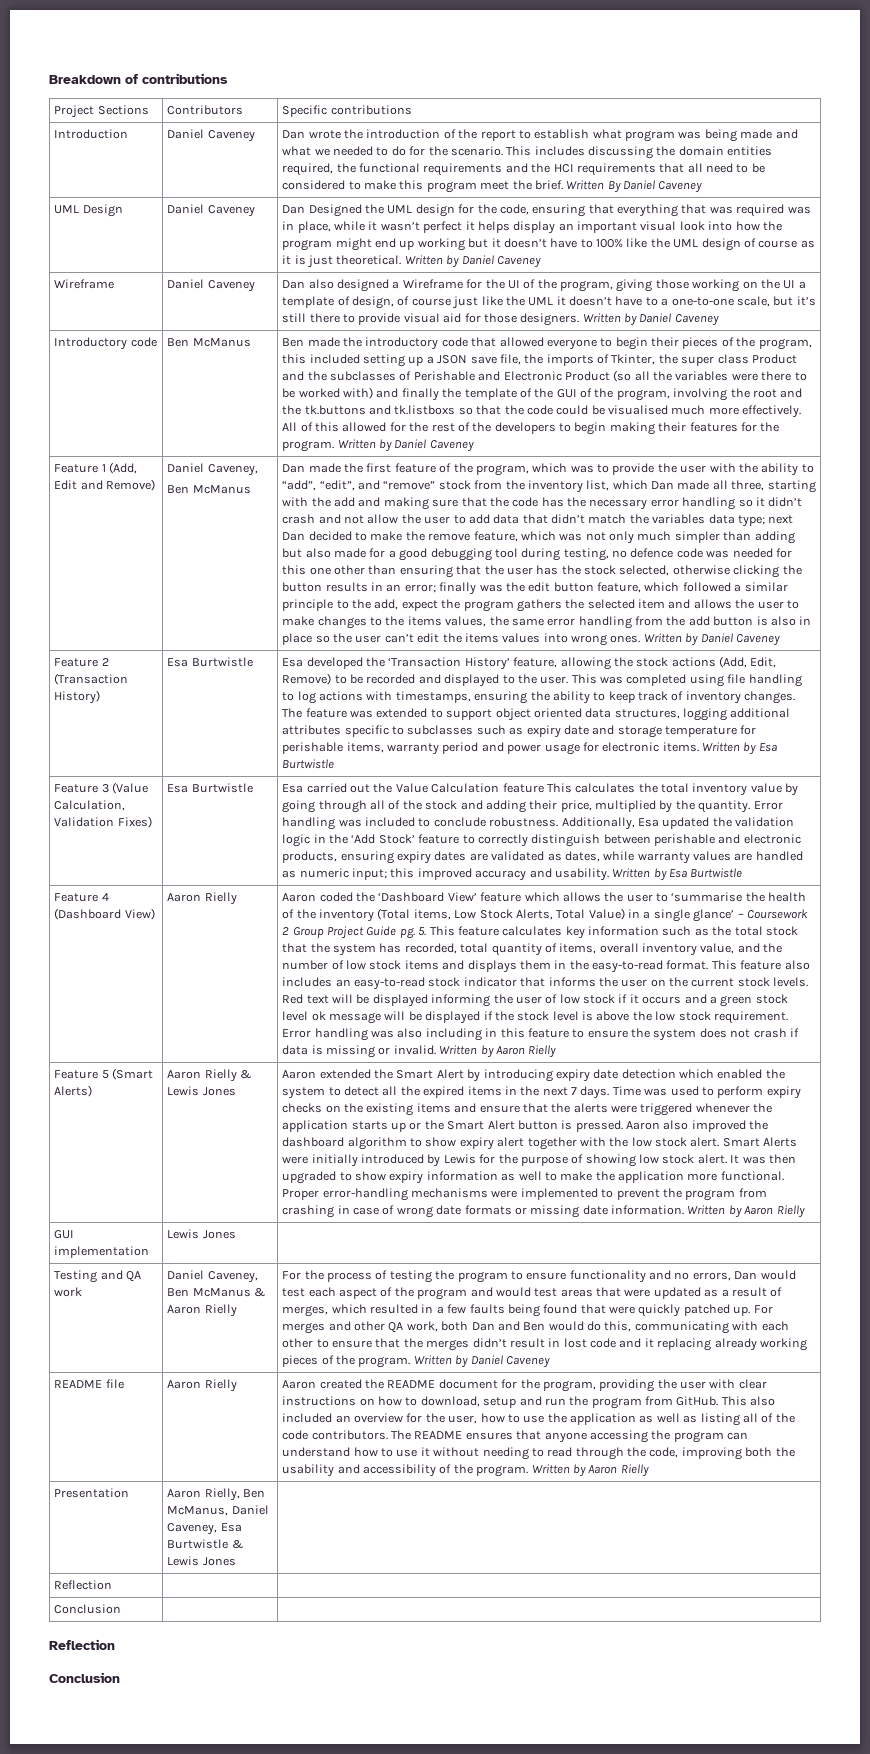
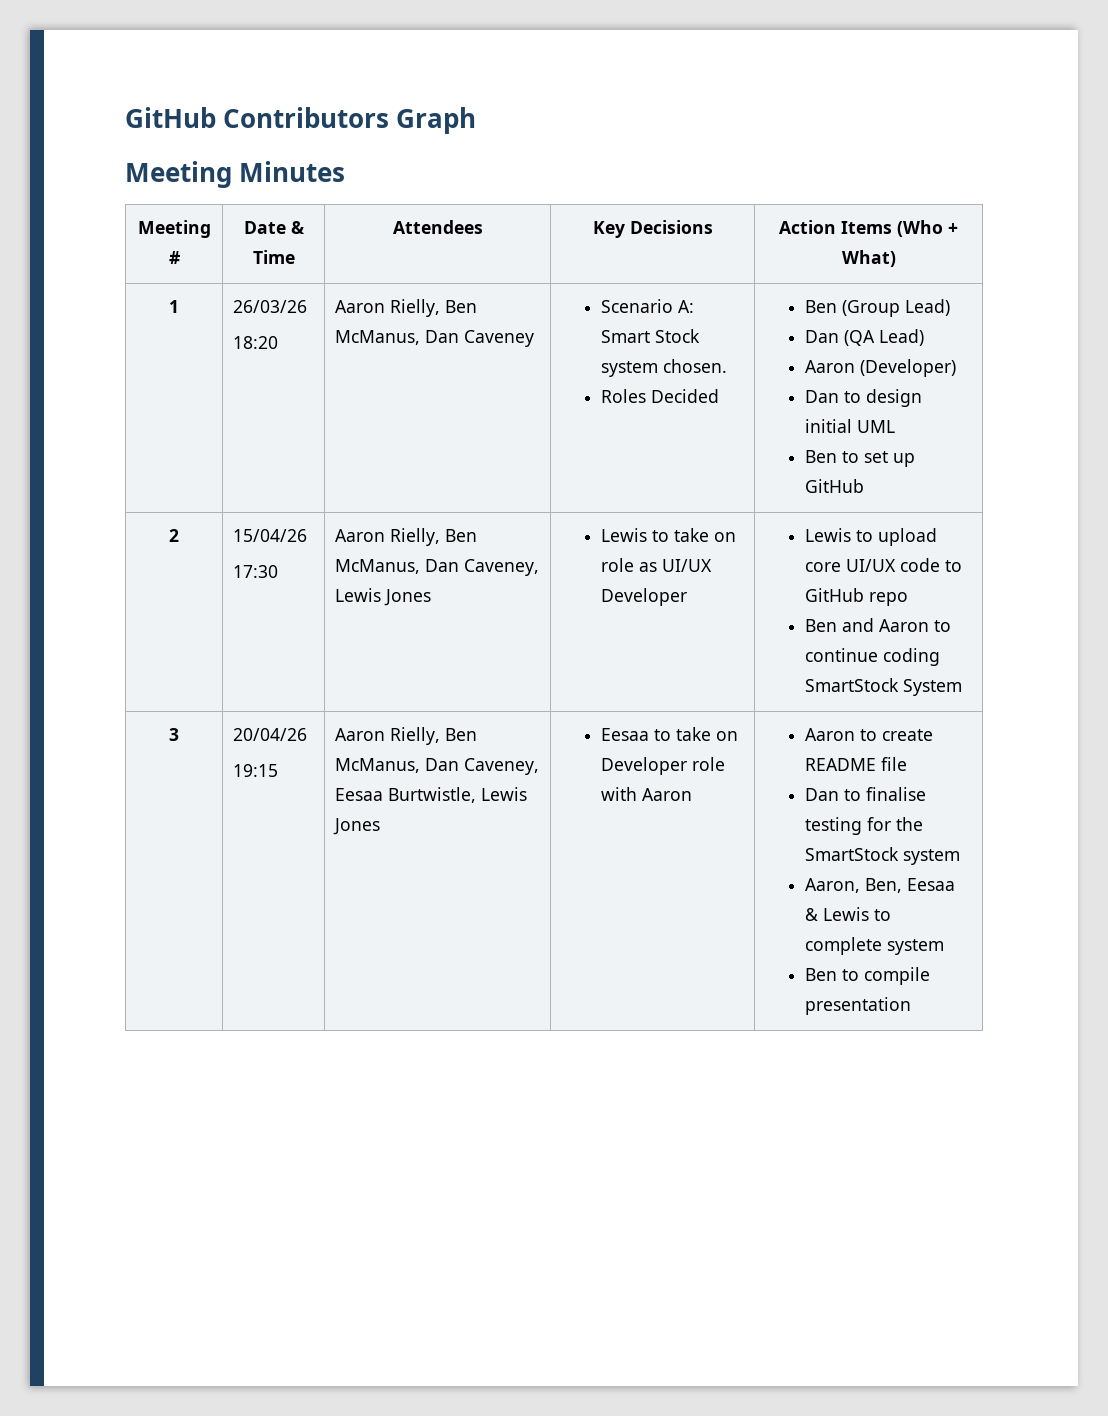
- Breakdown of contributions
- Project Sections | Contributors | Specific contributions
- Introduction | Daniel Caveney | Dan wrote the introduction of the report to establish what program was being made and what we needed to do for the scenario. This includes discussing the domain entities required, the functional requirements and the HCI requirements that all need to be considered to make this program meet the brief. Written By Daniel Caveney
- UML Design | Daniel Caveney | Dan Designed the UML design for the code, ensuring that everything that was required was in place, while it wasn’t perfect it helps display an important visual look into how the program might end up working but it doesn’t have to 100% like the UML design of course as it is just theoretical. Written by Daniel Caveney
- Wireframe | Daniel Caveney | Dan also designed a Wireframe for the UI of the program, giving those working on the UI a template of design, of course just like the UML it doesn’t have to a one-to-one scale, but it’s still there to provide visual aid for those designers. Written by Daniel Caveney
- Introductory code | Ben McManus | Ben made the introductory code that allowed everyone to begin their pieces of the program, this included setting up a JSON save file, the imports of Tkinter, the super class Product and the subclasses of Perishable and Electronic Product (so all the variables were there to be worked with) and finally the template of the GUI of the program, involving the root and the tk.buttons and tk.listboxs so that the code could be visualised much more effectively. All of this allowed for the rest of the developers to begin making their features for the program. Written by Daniel Caveney
- Feature 1 (Add, Edit and Remove) | Daniel Caveney,
- Ben McManus | Dan made the first feature of the program, which was to provide the user with the ability to “add”, “edit”, and “remove” stock from the inventory list, which Dan made all three, starting with the add and making sure that the code has the necessary error handling so it didn’t crash and not allow the user to add data that didn’t match the variables data type; next Dan decided to make the remove feature, which was not only much simpler than adding but also made for a good debugging tool during testing, no defence code was needed for this one other than ensuring that the user has the stock selected, otherwise clicking the button results in an error; finally was the edit button feature, which followed a similar principle to the add, expect the program gathers the selected item and allows the user to make changes to the items values, the same error handling from the add button is also in place so the user can’t edit the items values into wrong ones. Written by Daniel Caveney
- Feature 2 (Transaction History) | Esa Burtwistle | Esa developed the ‘Transaction History’ feature, allowing the stock actions (Add, Edit, Remove) to be recorded and displayed to the user. This was completed using file handling to log actions with timestamps, ensuring the ability to keep track of inventory changes. The feature was extended to support object oriented data structures, logging additional attributes specific to subclasses such as expiry date and storage temperature for perishable items, warranty period and power usage for electronic items. Written by Esa Burtwistle
- Feature 3 (Value Calculation, Validation Fixes) | Esa Burtwistle | Esa carried out the Value Calculation feature This calculates the total inventory value by going through all of the stock and adding their price, multiplied by the quantity. Error handling was included to conclude robustness. Additionally, Esa updated the validation logic in the ‘Add Stock’ feature to correctly distinguish between perishable and electronic products, ensuring expiry dates are validated as dates, while warranty values are handled as numeric input; this improved accuracy and usability. Written by Esa Burtwistle
- Feature 4 (Dashboard View) | Aaron Rielly | Aaron coded the ‘Dashboard View’ feature which allows the user to ‘summarise the health of the inventory (Total items, Low Stock Alerts, Total Value) in a single glance’ – Coursework 2 Group Project Guide pg. 5. This feature calculates key information such as the total stock that the system has recorded, total quantity of items, overall inventory value, and the number of low stock items and displays them in the easy-to-read format. This feature also includes an easy-to-read stock indicator that informs the user on the current stock levels. Red text will be displayed informing the user of low stock if it occurs and a green stock level ok message will be displayed if the stock level is above the low stock requirement. Error handling was also including in this feature to ensure the system does not crash if data is missing or invalid. Written by Aaron Rielly
- Feature 5 (Smart Alerts) | Aaron Rielly & Lewis Jones | Aaron extended the Smart Alert by introducing expiry date detection which enabled the system to detect all the expired items in the next 7 days. Time was used to perform expiry checks on the existing items and ensure that the alerts were triggered whenever the application starts up or the Smart Alert button is pressed. Aaron also improved the dashboard algorithm to show expiry alert together with the low stock alert. Smart Alerts were initially introduced by Lewis for the purpose of showing low stock alert. It was then upgraded to show expiry information as well to make the application more functional. Proper error-handling mechanisms were implemented to prevent the program from crashing in case of wrong date formats or missing date information. Written by Aaron Rielly
- GUI implementation | Lewis Jones |
- Testing and QA work | Daniel Caveney, Ben McManus & Aaron Rielly | For the process of testing the program to ensure functionality and no errors, Dan would test each aspect of the program and would test areas that were updated as a result of merges, which resulted in a few faults being found that were quickly patched up. For merges and other QA work, both Dan and Ben would do this, communicating with each other to ensure that the merges didn’t result in lost code and it replacing already working pieces of the program. Written by Daniel Caveney
- README file | Aaron Rielly | Aaron created the README document for the program, providing the user with clear instructions on how to download, setup and run the program from GitHub. This also included an overview for the user, how to use the application as well as listing all of the code contributors. The README ensures that anyone accessing the program can understand how to use it without needing to read through the code, improving both the usability and accessibility of the program. Written by Aaron Rielly
- Presentation | Aaron Rielly, Ben McManus, Daniel Caveney, Esa Burtwistle & Lewis Jones |
- Reflection | |
- Conclusion | |
- Reflection
- Conclusion
+ GitHub Contributors Graph
+ Meeting Minutes
+ Meeting # | Date & Time | Attendees | Key Decisions | Action Items (Who + What)
+ 1 | 26/03/26
+ 18:20 | Aaron Rielly, Ben McManus, Dan Caveney | Scenario A: Smart Stock system chosen.
+ Roles Decided | Ben (Group Lead)
+ Dan (QA Lead)
+ Aaron (Developer)
+ Dan to design initial UML
+ Ben to set up GitHub
+ 2 | 15/04/26
+ 17:30 | Aaron Rielly, Ben McManus, Dan Caveney, Lewis Jones | Lewis to take on role as UI/UX Developer | Lewis to upload core UI/UX code to GitHub repo
+ Ben and Aaron to continue coding SmartStock System
+ 3 | 20/04/26
+ 19:15 | Aaron Rielly, Ben McManus, Dan Caveney, Eesaa Burtwistle, Lewis Jones | Eesaa to take on Developer role with Aaron | Aaron to create README file
+ Dan to finalise testing for the SmartStock system
+ Aaron, Ben, Eesaa & Lewis to complete system
+ Ben to compile presentation

